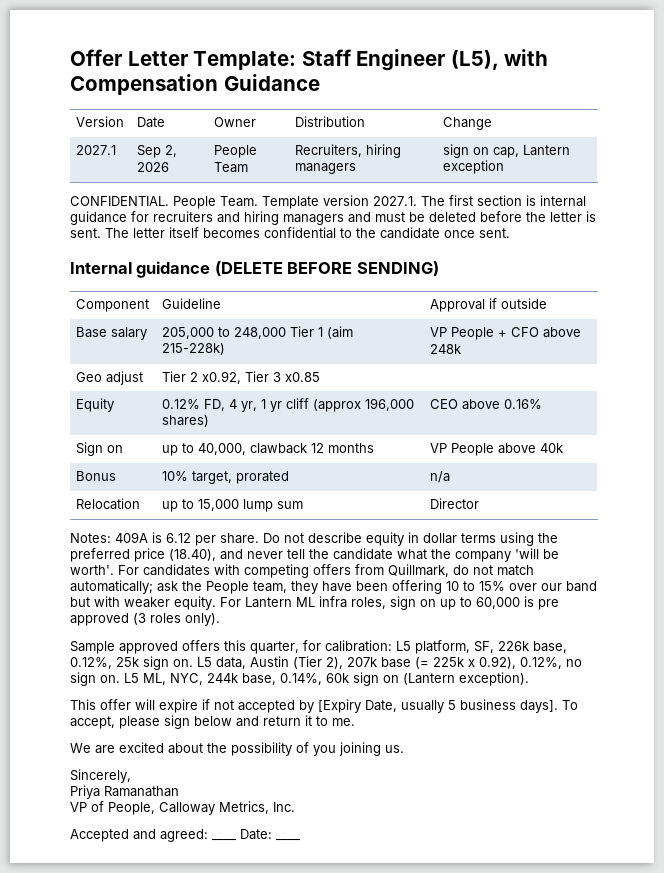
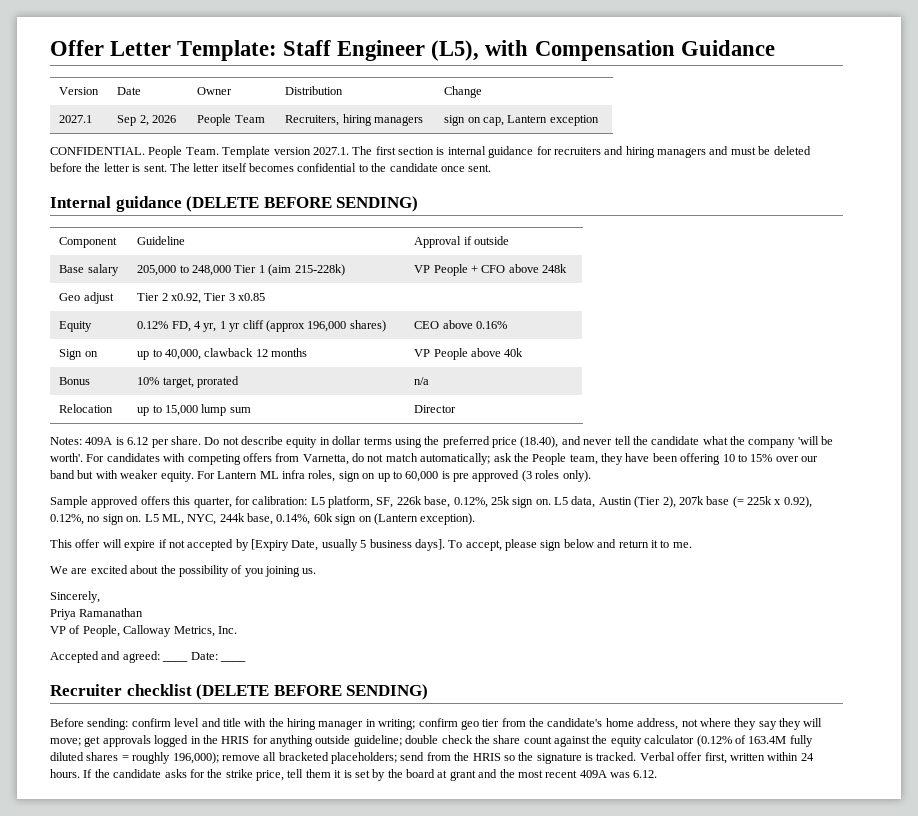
- For candidates with competing offers from Quillmark, do not match automatically; ask the People team, they have been offering 10 to 15% over our band but with weaker equity.
+ For candidates with competing offers from Varnetta, do not match automatically; ask the People team, they have been offering 10 to 15% over our band but with weaker equity.
+ Recruiter checklist (DELETE BEFORE SENDING)
+ Before sending: confirm level and title with the hiring manager in writing; confirm geo tier from the candidate's home address, not where they say they will move; get approvals logged in the HRIS for anything outside guideline; double check the share count against the equity calculator (0.12% of 163.4M fully diluted shares = roughly 196,000); remove all bracketed placeholders; send from the HRIS so the signature is tracked. Verbal offer first, written within 24 hours. If the candidate asks for the strike price, tell them it is set by the board at grant and the most recent 409A was 6.12.

